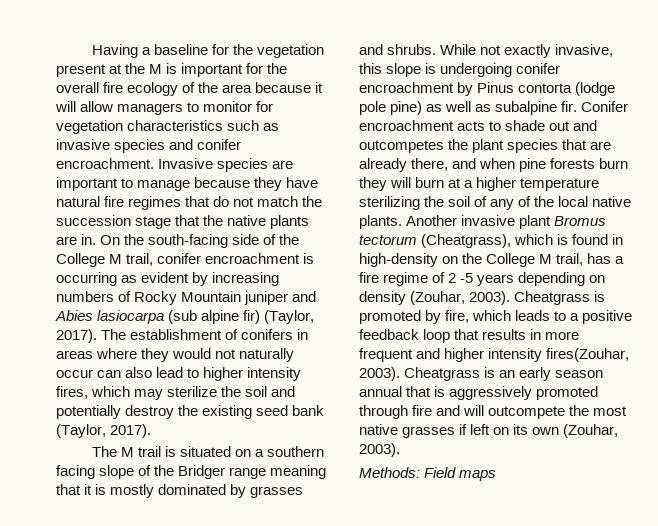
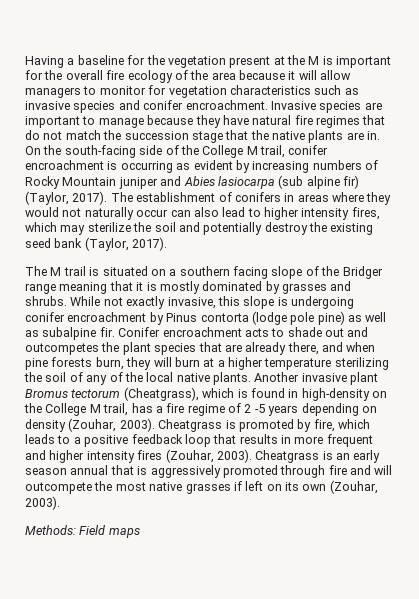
- Conifer encroachment acts to shade out and outcompetes the plant species that are already there, and when pine forests burn they will burn at a higher temperature sterilizing the soil of any of the local native plants.
+ Conifer encroachment acts to shade out and outcompetes the plant species that are already there, and when pine forests burn, they will burn at a higher temperature sterilizing the soil of any of the local native plants.
- Cheatgrass is promoted by fire, which leads to a positive feedback loop that results in more frequent and higher intensity fires(Zouhar, 2003).
+ Cheatgrass is promoted by fire, which leads to a positive feedback loop that results in more frequent and higher intensity fires (Zouhar, 2003).

